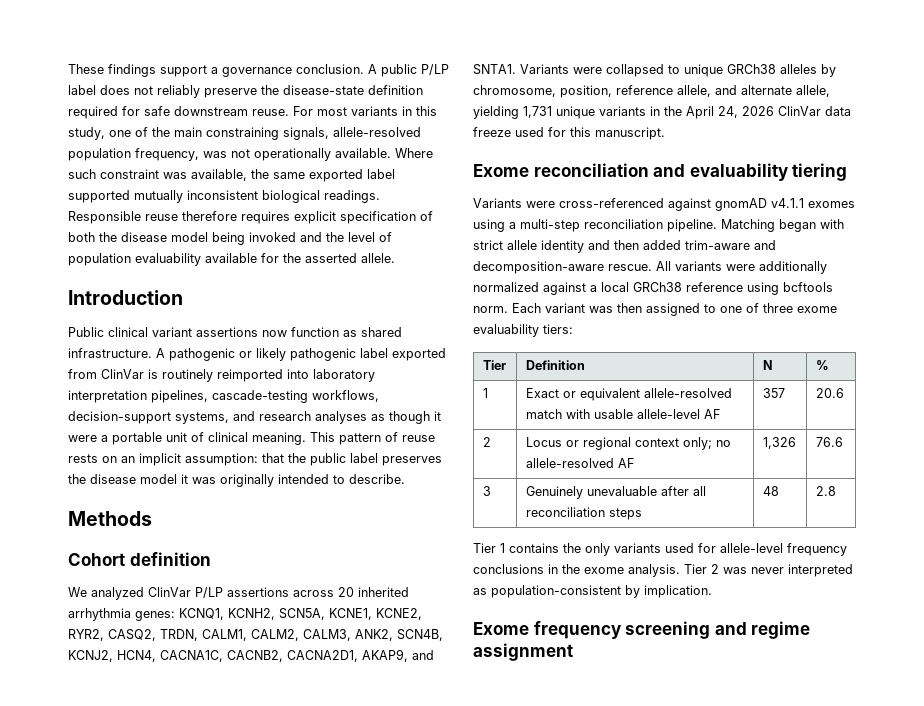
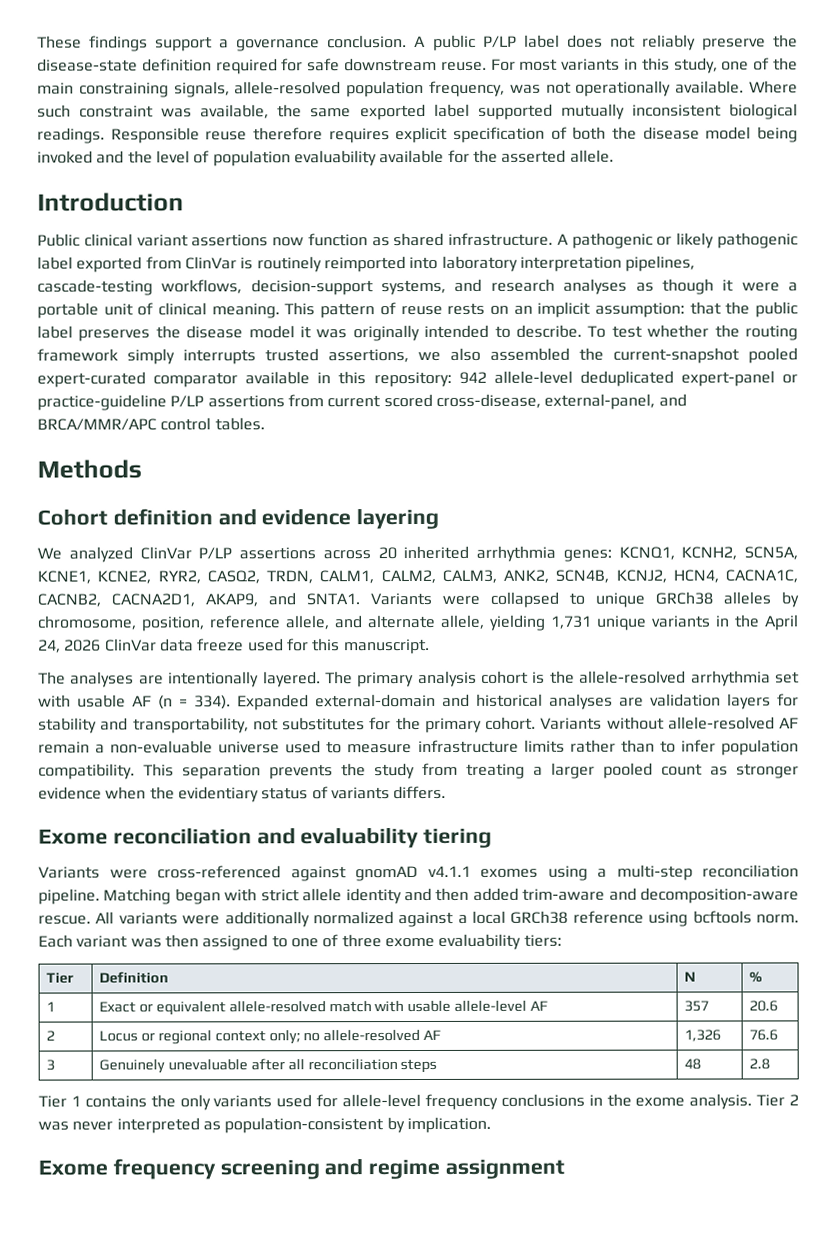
+ To test whether the routing framework simply interrupts trusted assertions, we also assembled the current-snapshot pooled expert-curated comparator available in this repository: 942 allele-level deduplicated expert-panel or practice-guideline P/LP assertions from current scored cross-disease, external-panel, and BRCA/MMR/APC control tables.
- Cohort definition
+ Cohort definition and evidence layering
+ The analyses are intentionally layered. The primary analysis cohort is the allele-resolved arrhythmia set with usable AF (n = 334). Expanded external-domain and historical analyses are validation layers for stability and transportability, not substitutes for the primary cohort. Variants without allele-resolved AF remain a non-evaluable universe used to measure infrastructure limits rather than to infer population compatibility. This separation prevents the study from treating a larger pooled count as stronger evidence when the evidentiary status of variants differs.

